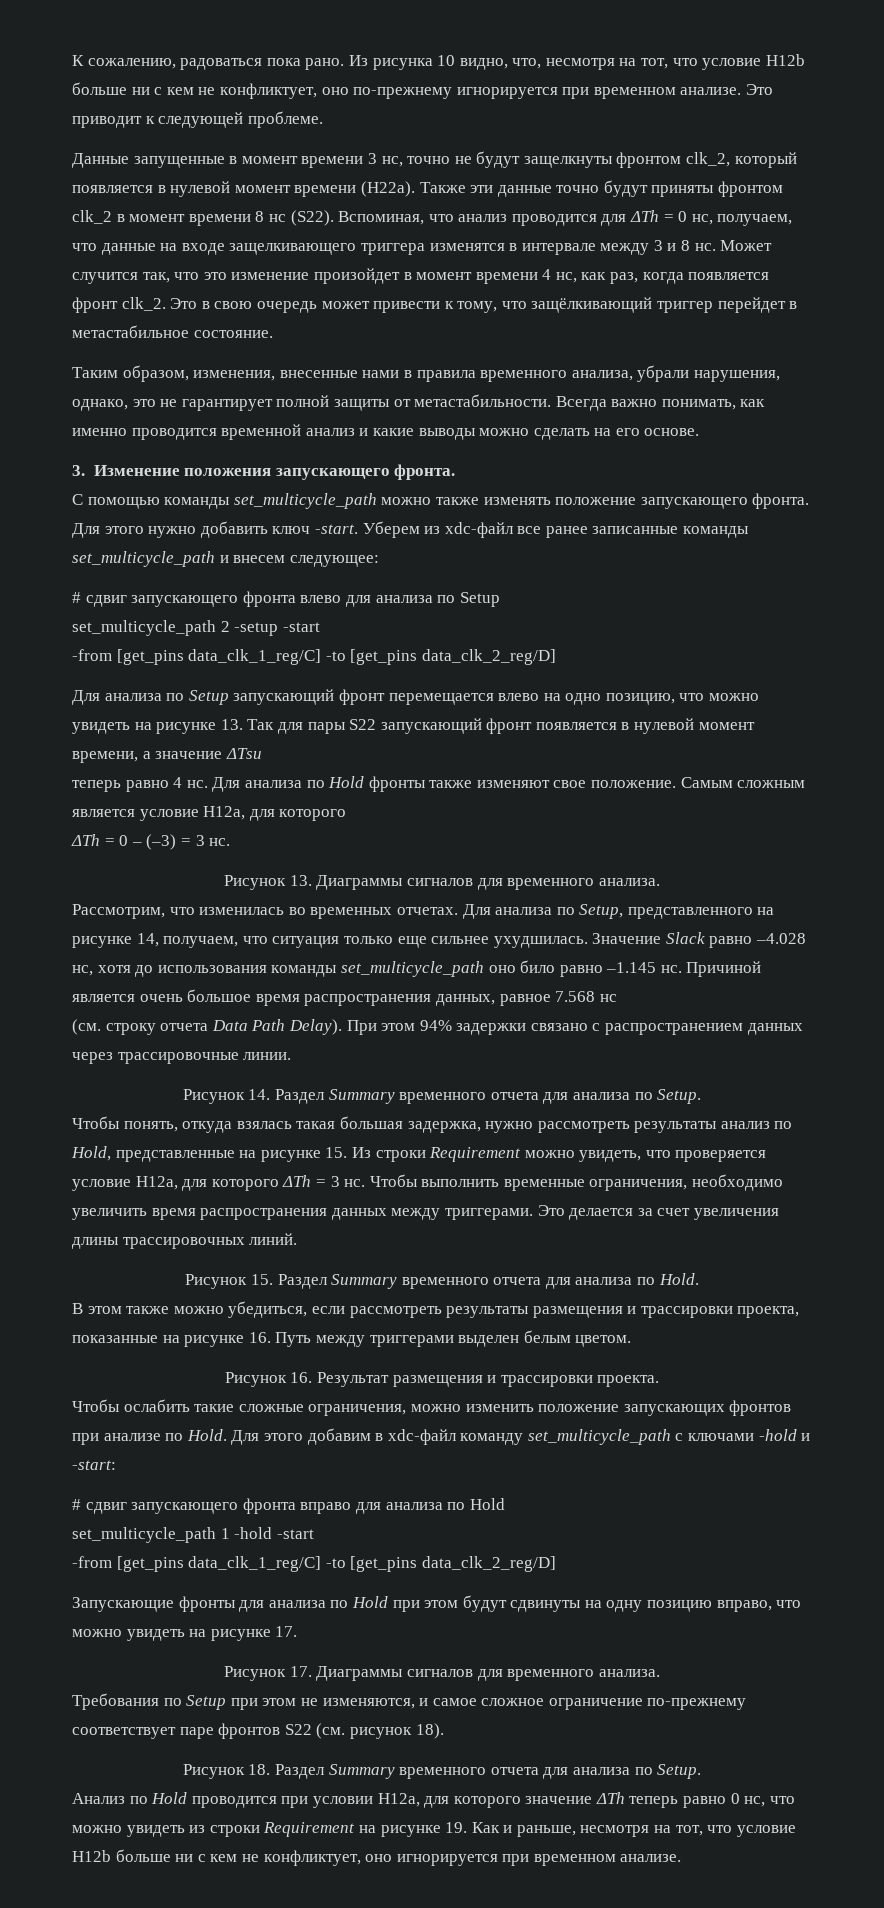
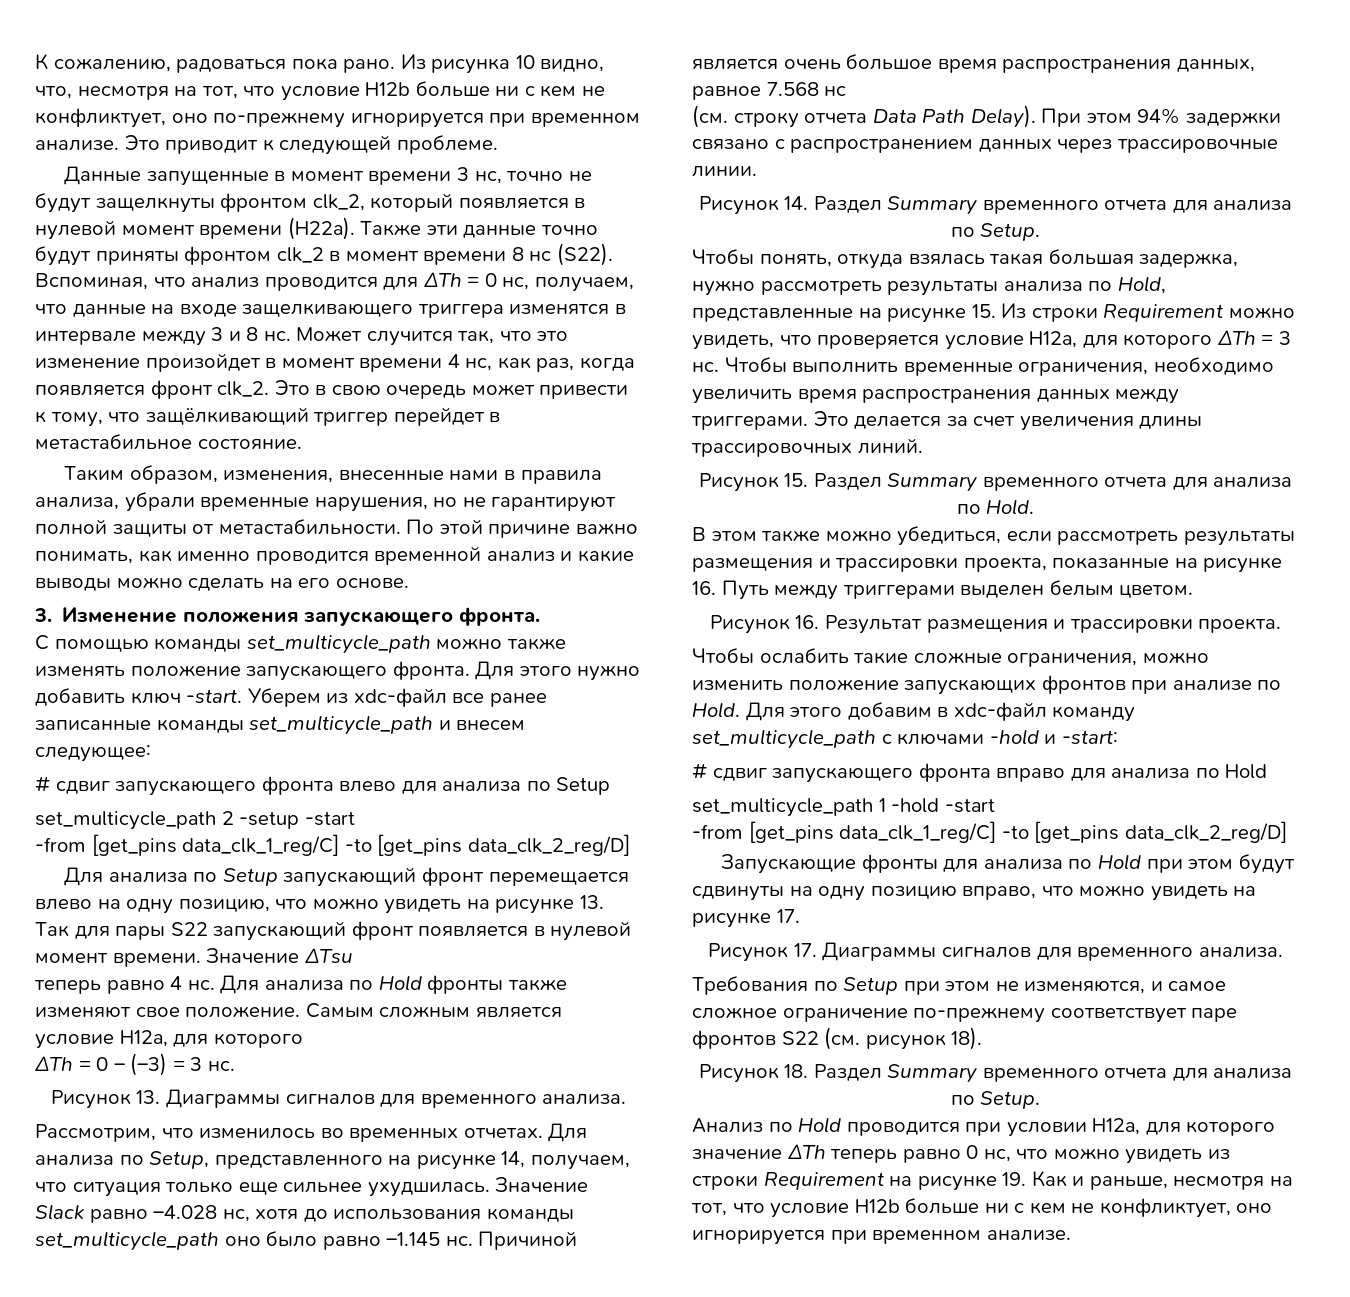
- Таким образом, изменения, внесенные нами в правила временного анализа, убрали нарушения, однако, это не гарантирует полной защиты от метастабильности.
+ Таким образом, изменения, внесенные нами в правила анализа, убрали временные нарушения, но не гарантируют полной защиты от метастабильности.
- Всегда важно понимать, как именно проводится временной анализ и какие выводы можно сделать на его основе.
+ По этой причине важно понимать, как именно проводится временной анализ и какие выводы можно сделать на его основе.
- Для анализа по Setup запускающий фронт перемещается влево на одно позицию, что можно увидеть на рисунке 13. Так для пары S22 запускающий фронт появляется в нулевой момент времени, а значение ΔTsu
+ Для анализа по Setup запускающий фронт перемещается влево на одну позицию, что можно увидеть на рисунке 13. Так для пары S22 запускающий фронт появляется в нулевой момент времени. Значение ΔTsu
- Рассмотрим, что изменилась во временных отчетах.
+ Рассмотрим, что изменилось во временных отчетах.
- Значение Slack равно –4.028 нс, хотя до использования команды set_multicycle_path оно било равно –1.145 нс.
+ Значение Slack равно –4.028 нс, хотя до использования команды set_multicycle_path оно было равно –1.145 нс.
- Чтобы понять, откуда взялась такая большая задержка, нужно рассмотреть результаты анализ по Hold, представленные на рисунке 15. Из строки Requirement можно увидеть, что проверяется условие H12a, для которого ΔTh = 3 нс.
+ Чтобы понять, откуда взялась такая большая задержка, нужно рассмотреть результаты анализа по Hold, представленные на рисунке 15. Из строки Requirement можно увидеть, что проверяется условие H12a, для которого ΔTh = 3 нс.

